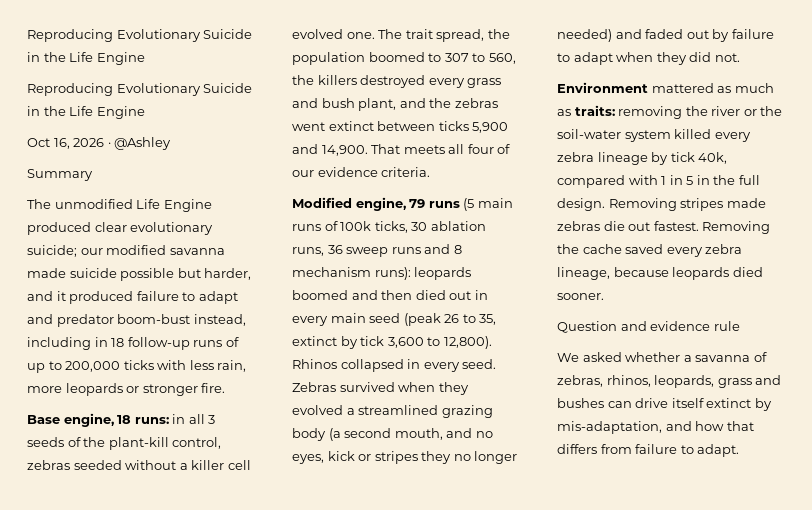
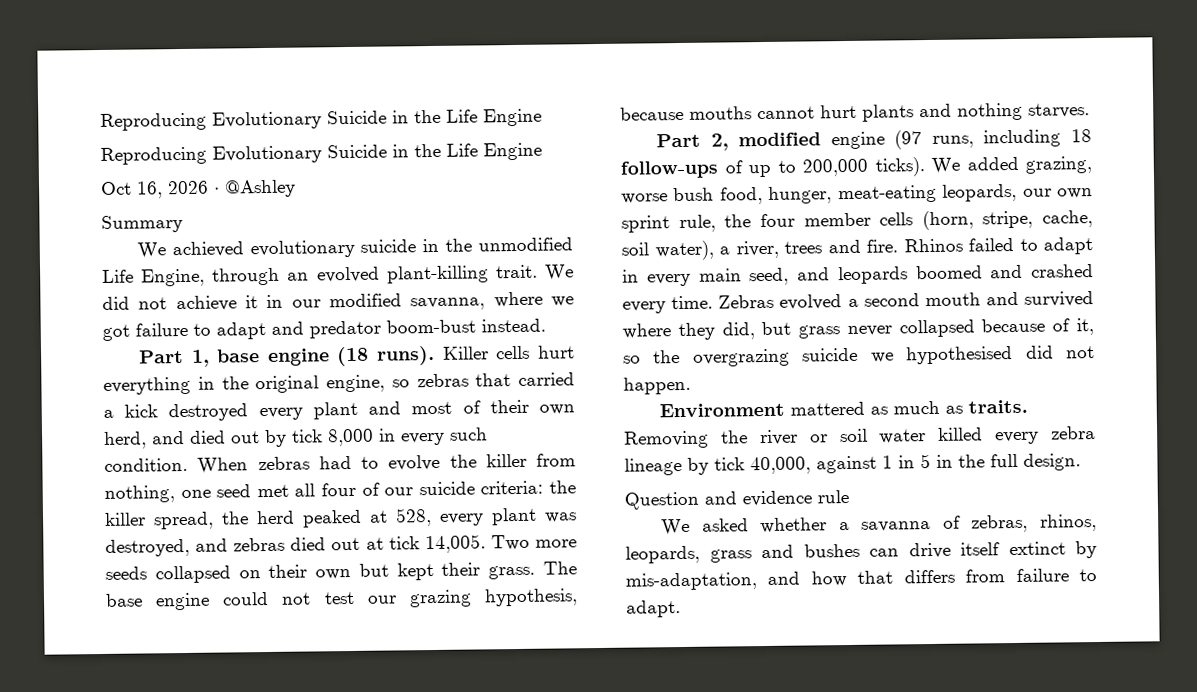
- The unmodified Life Engine produced clear evolutionary suicide; our modified savanna made suicide possible but harder, and it produced failure to adapt and predator boom-bust instead, including in 18 follow-up runs of up to 200,000 ticks with less rain, more leopards or stronger fire.
- Base engine, 18 runs: in all 3 seeds of the plant-kill control, zebras seeded without a killer cell evolved one. The trait spread, the population boomed to 307 to 560, the killers destroyed every grass and bush plant, and the zebras went extinct between ticks 5,900 and 14,900. That meets all four of our evidence criteria.
- Modified engine, 79 runs (5 main runs of 100k ticks, 30 ablation runs, 36 sweep runs and 8 mechanism runs): leopards boomed and then died out in every main seed (peak 26 to 35, extinct by tick 3,600 to 12,800). Rhinos collapsed in every seed. Zebras survived when they evolved a streamlined grazing body (a second mouth, and no eyes, kick or stripes they no longer needed) and faded out by failure to adapt when they did not.
+ We achieved evolutionary suicide in the unmodified Life Engine, through an evolved plant-killing trait. We did not achieve it in our modified savanna, where we got failure to adapt and predator boom-bust instead.
+ Part 1, base engine (18 runs). Killer cells hurt everything in the original engine, so zebras that carried a kick destroyed every plant and most of their own herd, and died out by tick 8,000 in every such condition. When zebras had to evolve the killer from nothing, one seed met all four of our suicide criteria: the killer spread, the herd peaked at 528, every plant was destroyed, and zebras died out at tick 14,005. Two more seeds collapsed on their own but kept their grass. The base engine could not test our grazing hypothesis, because mouths cannot hurt plants and nothing starves.
+ Part 2, modified engine (97 runs, including 18 follow-ups of up to 200,000 ticks). We added grazing, worse bush food, hunger, meat-eating leopards, our own sprint rule, the four member cells (horn, stripe, cache, soil water), a river, trees and fire. Rhinos failed to adapt in every main seed, and leopards boomed and crashed every time. Zebras evolved a second mouth and survived where they did, but grass never collapsed because of it, so the overgrazing suicide we hypothesised did not happen.
- Environment mattered as much as traits: removing the river or the soil-water system killed every zebra lineage by tick 40k, compared with 1 in 5 in the full design. Removing stripes made zebras die out fastest. Removing the cache saved every zebra lineage, because leopards died sooner.
+ Environment mattered as much as traits. Removing the river or soil water killed every zebra lineage by tick 40,000, against 1 in 5 in the full design.

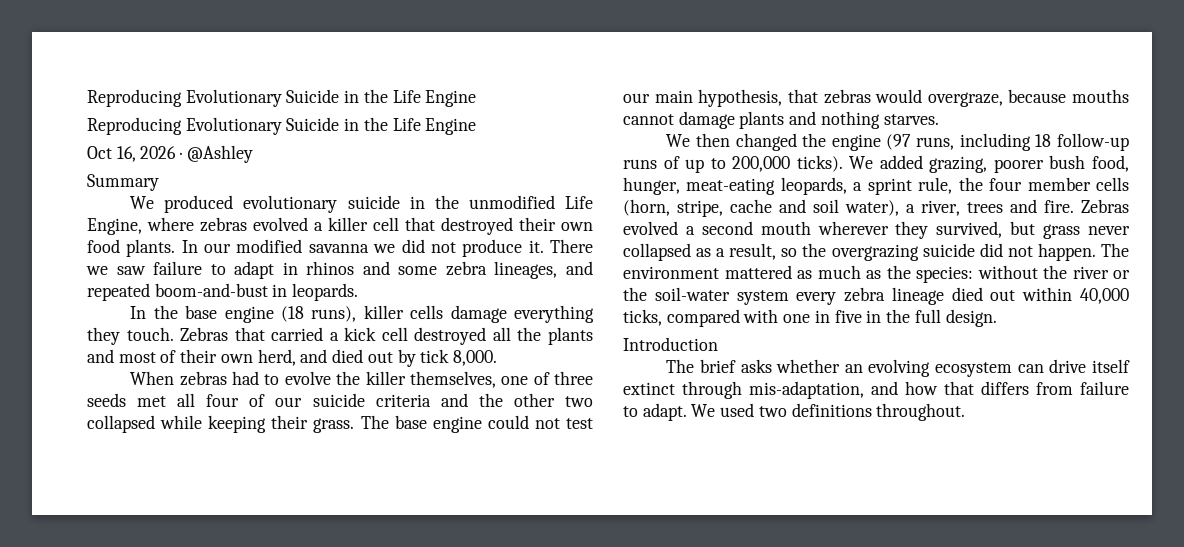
- We achieved evolutionary suicide in the unmodified Life Engine, through an evolved plant-killing trait. We did not achieve it in our modified savanna, where we got failure to adapt and predator boom-bust instead.
- Part 1, base engine (18 runs). Killer cells hurt everything in the original engine, so zebras that carried a kick destroyed every plant and most of their own herd, and died out by tick 8,000 in every such condition. When zebras had to evolve the killer from nothing, one seed met all four of our suicide criteria: the killer spread, the herd peaked at 528, every plant was destroyed, and zebras died out at tick 14,005. Two more seeds collapsed on their own but kept their grass.
+ We produced evolutionary suicide in the unmodified Life Engine, where zebras evolved a killer cell that destroyed their own food plants. In our modified savanna we did not produce it. There we saw failure to adapt in rhinos and some zebra lineages, and repeated boom-and-bust in leopards.
+ In the base engine (18 runs), killer cells damage everything they touch. Zebras that carried a kick cell destroyed all the plants and most of their own herd, and died out by tick 8,000.
+ When zebras had to evolve the killer themselves, one of three seeds met all four of our suicide criteria and the other two collapsed while keeping their grass.
- The base engine could not test our grazing hypothesis, because mouths cannot hurt plants and nothing starves.
+ The base engine could not test our main hypothesis, that zebras would overgraze, because mouths cannot damage plants and nothing starves.
- Part 2, modified engine (97 runs, including 18 follow-ups of up to 200,000 ticks).
+ We then changed the engine (97 runs, including 18 follow-up runs of up to 200,000 ticks).
- We added grazing, worse bush food, hunger, meat-eating leopards, our own sprint rule, the four member cells (horn, stripe, cache, soil water), a river, trees and fire.
+ We added grazing, poorer bush food, hunger, meat-eating leopards, a sprint rule, the four member cells (horn, stripe, cache and soil water), a river, trees and fire.
- Rhinos failed to adapt in every main seed, and leopards boomed and crashed every time.
- Zebras evolved a second mouth and survived where they did, but grass never collapsed because of it, so the overgrazing suicide we hypothesised did not happen.
- Environment mattered as much as traits. Removing the river or soil water killed every zebra lineage by tick 40,000, against 1 in 5 in the full design.
- Question and evidence rule
- We asked whether a savanna of zebras, rhinos, leopards, grass and bushes can drive itself extinct by mis-adaptation, and how that differs from failure to adapt.
+ Zebras evolved a second mouth wherever they survived, but grass never collapsed as a result, so the overgrazing suicide did not happen. The environment mattered as much as the species: without the river or the soil-water system every zebra lineage died out within 40,000 ticks, compared with one in five in the full design.
+ Introduction
+ The brief asks whether an evolving ecosystem can drive itself extinct through mis-adaptation, and how that differs from failure to adapt.
+ We used two definitions throughout.

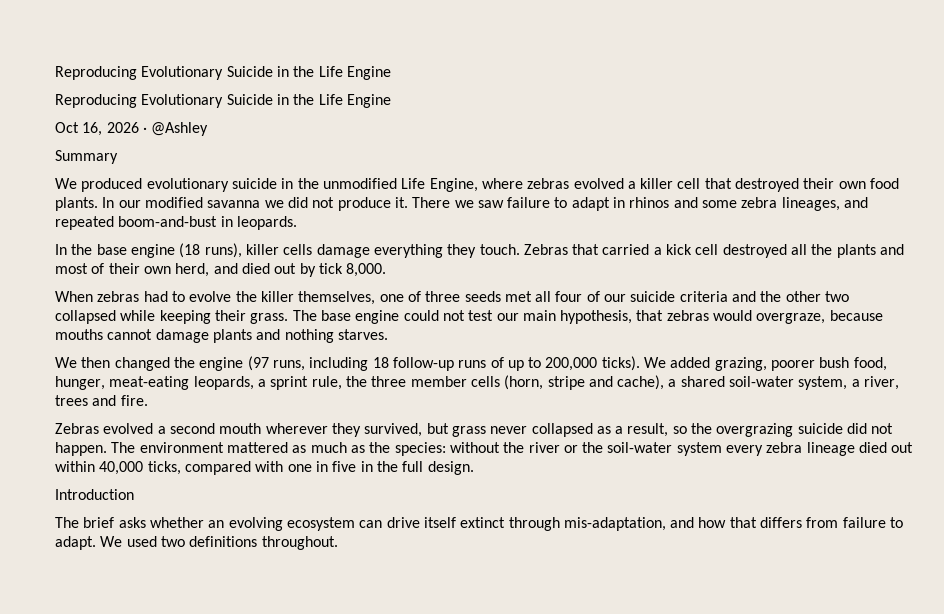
- We added grazing, poorer bush food, hunger, meat-eating leopards, a sprint rule, the four member cells (horn, stripe, cache and soil water), a river, trees and fire. Zebras evolved a second mouth wherever they survived, but grass never collapsed as a result, so the overgrazing suicide did not happen.
+ We added grazing, poorer bush food, hunger, meat-eating leopards, a sprint rule, the three member cells (horn, stripe and cache), a shared soil-water system, a river, trees and fire.
+ Zebras evolved a second mouth wherever they survived, but grass never collapsed as a result, so the overgrazing suicide did not happen.

